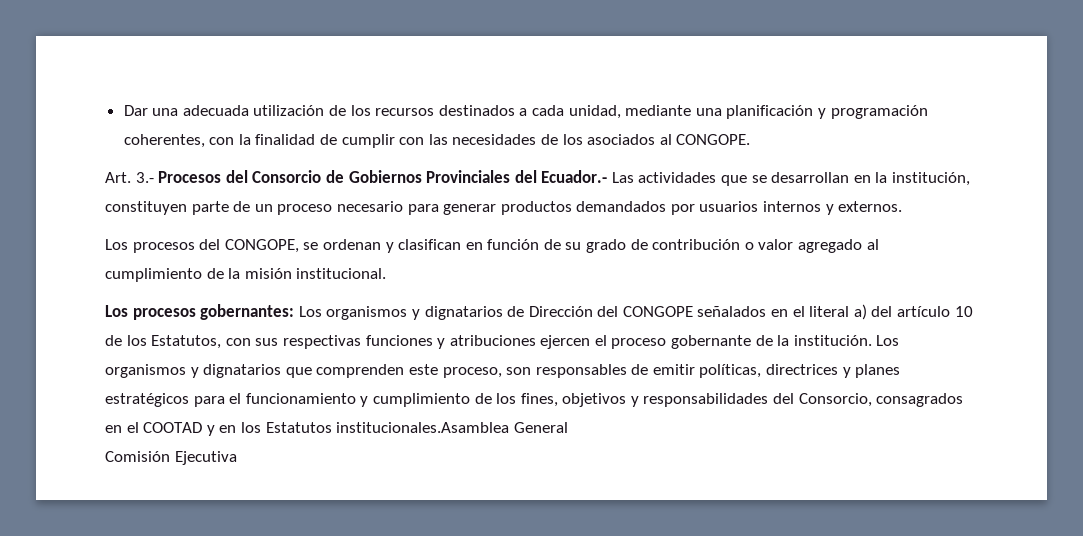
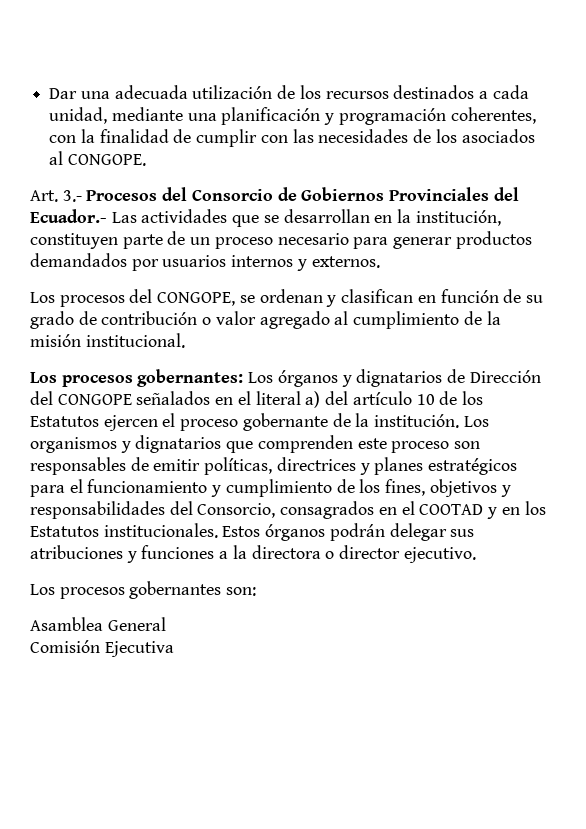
- Los procesos gobernantes: Los organismos y dignatarios de Dirección del CONGOPE señalados en el literal a) del artículo 10 de los Estatutos, con sus respectivas funciones y atribuciones ejercen el proceso gobernante de la institución.
+ Los procesos gobernantes: Los órganos y dignatarios de Dirección del CONGOPE señalados en el literal a) del artículo 10 de los Estatutos ejercen el proceso gobernante de la institución.
- Los organismos y dignatarios que comprenden este proceso, son responsables de emitir políticas, directrices y planes estratégicos para el funcionamiento y cumplimiento de los fines, objetivos y responsabilidades del Consorcio, consagrados en el COOTAD y en los Estatutos institucionales.Asamblea General
+ Los organismos y dignatarios que comprenden este proceso son responsables de emitir políticas, directrices y planes estratégicos para el funcionamiento y cumplimiento de los fines, objetivos y responsabilidades del Consorcio, consagrados en el COOTAD y en los Estatutos institucionales. Estos órganos podrán delegar sus atribuciones y funciones a la directora o director ejecutivo.
+ Los procesos gobernantes son:
+ Asamblea General

